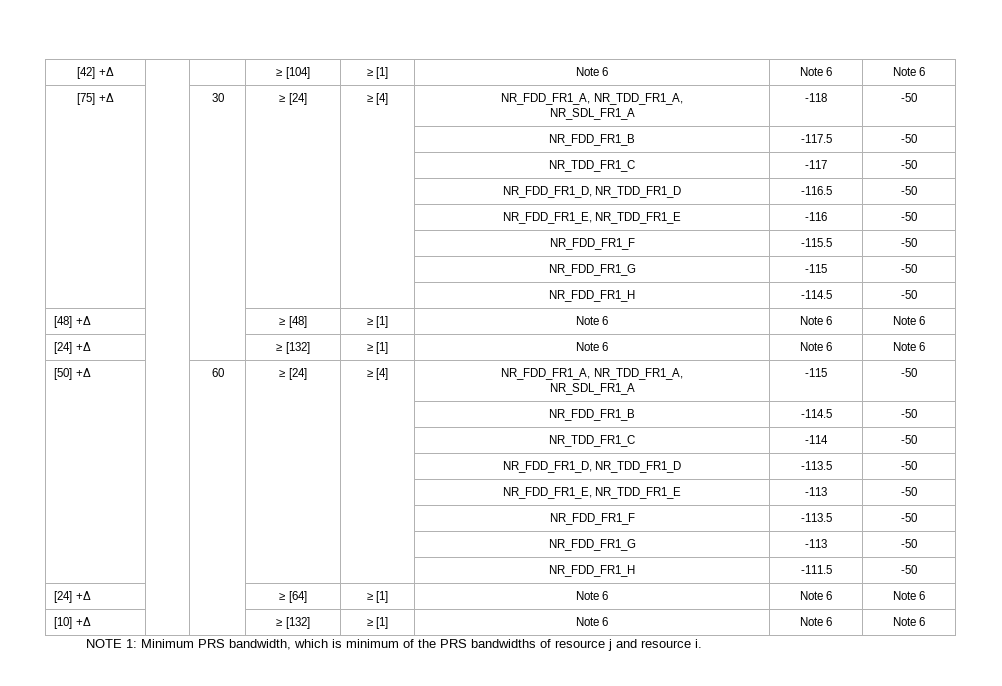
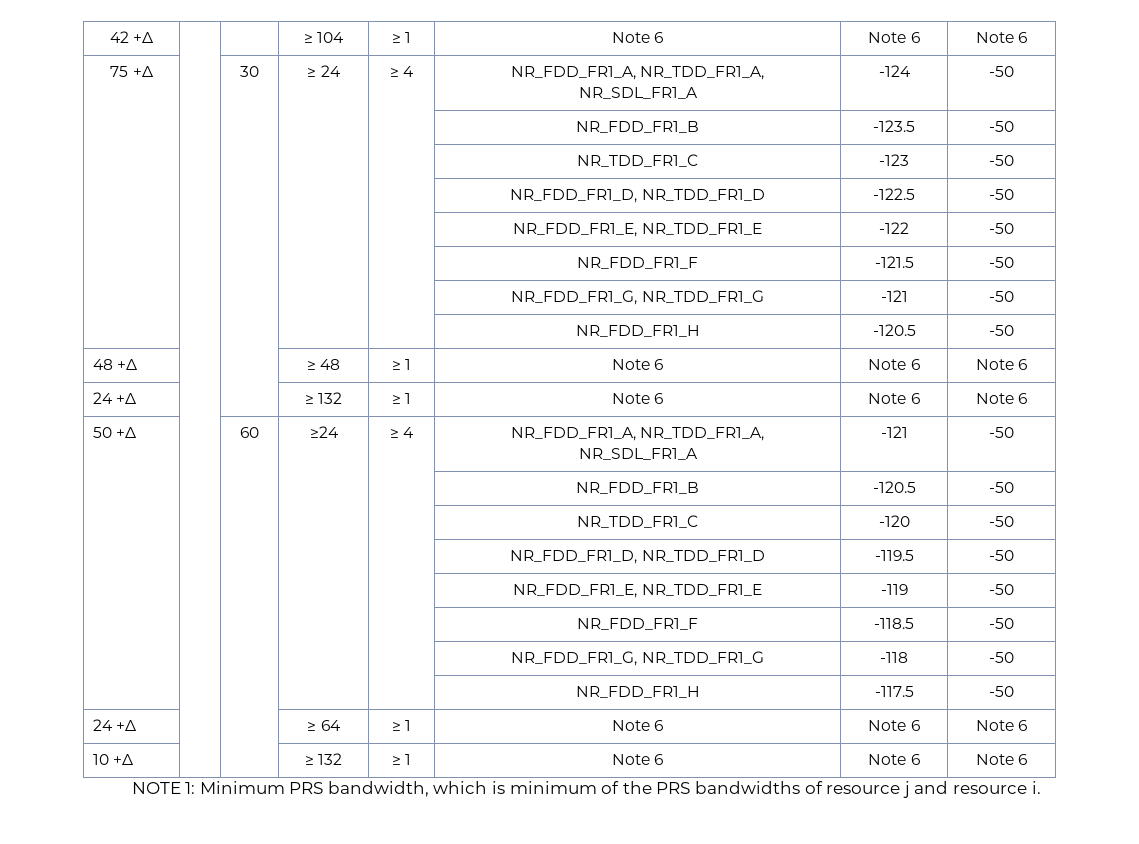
- [42] +Δ | | | ≥ [104] | ≥ [1] | Note 6 | Note 6 | Note 6
- [75] +Δ | | 30 | ≥ [24] | ≥ [4] | NR_FDD_FR1_A, NR_TDD_FR1_A,
- NR_SDL_FR1_A | -118 | -50
- | | | | | NR_FDD_FR1_B | -117.5 | -50
- | | | | | NR_TDD_FR1_C | -117 | -50
- | | | | | NR_FDD_FR1_D, NR_TDD_FR1_D | -116.5 | -50
- | | | | | NR_FDD_FR1_E, NR_TDD_FR1_E | -116 | -50
- | | | | | NR_FDD_FR1_F | -115.5 | -50
- | | | | | NR_FDD_FR1_G | -115 | -50
- | | | | | NR_FDD_FR1_H | -114.5 | -50
- [48] +Δ | | | ≥ [48] | ≥ [1] | Note 6 | Note 6 | Note 6
- [24] +Δ | | | ≥ [132] | ≥ [1] | Note 6 | Note 6 | Note 6
- [50] +Δ | | 60 | ≥ [24] | ≥ [4] | NR_FDD_FR1_A, NR_TDD_FR1_A,
- NR_SDL_FR1_A | -115 | -50
- | | | | | NR_FDD_FR1_B | -114.5 | -50
- | | | | | NR_TDD_FR1_C | -114 | -50
- | | | | | NR_FDD_FR1_D, NR_TDD_FR1_D | -113.5 | -50
- | | | | | NR_FDD_FR1_E, NR_TDD_FR1_E | -113 | -50
- | | | | | NR_FDD_FR1_F | -113.5 | -50
- | | | | | NR_FDD_FR1_G | -113 | -50
- | | | | | NR_FDD_FR1_H | -111.5 | -50
- [24] +Δ | | | ≥ [64] | ≥ [1] | Note 6 | Note 6 | Note 6
- [10] +Δ | | | ≥ [132] | ≥ [1] | Note 6 | Note 6 | Note 6
+ 42 +Δ | | | ≥ 104 | ≥ 1 | Note 6 | Note 6 | Note 6
+ 75 +Δ | | 30 | ≥ 24 | ≥ 4 | NR_FDD_FR1_A, NR_TDD_FR1_A,
+ NR_SDL_FR1_A | -124 | -50
+ | | | | | NR_FDD_FR1_B | -123.5 | -50
+ | | | | | NR_TDD_FR1_C | -123 | -50
+ | | | | | NR_FDD_FR1_D, NR_TDD_FR1_D | -122.5 | -50
+ | | | | | NR_FDD_FR1_E, NR_TDD_FR1_E | -122 | -50
+ | | | | | NR_FDD_FR1_F | -121.5 | -50
+ | | | | | NR_FDD_FR1_G, NR_TDD_FR1_G | -121 | -50
+ | | | | | NR_FDD_FR1_H | -120.5 | -50
+ 48 +Δ | | | ≥ 48 | ≥ 1 | Note 6 | Note 6 | Note 6
+ 24 +Δ | | | ≥ 132 | ≥ 1 | Note 6 | Note 6 | Note 6
+ 50 +Δ | | 60 | ≥24 | ≥ 4 | NR_FDD_FR1_A, NR_TDD_FR1_A,
+ NR_SDL_FR1_A | -121 | -50
+ | | | | | NR_FDD_FR1_B | -120.5 | -50
+ | | | | | NR_TDD_FR1_C | -120 | -50
+ | | | | | NR_FDD_FR1_D, NR_TDD_FR1_D | -119.5 | -50
+ | | | | | NR_FDD_FR1_E, NR_TDD_FR1_E | -119 | -50
+ | | | | | NR_FDD_FR1_F | -118.5 | -50
+ | | | | | NR_FDD_FR1_G, NR_TDD_FR1_G | -118 | -50
+ | | | | | NR_FDD_FR1_H | -117.5 | -50
+ 24 +Δ | | | ≥ 64 | ≥ 1 | Note 6 | Note 6 | Note 6
+ 10 +Δ | | | ≥ 132 | ≥ 1 | Note 6 | Note 6 | Note 6

